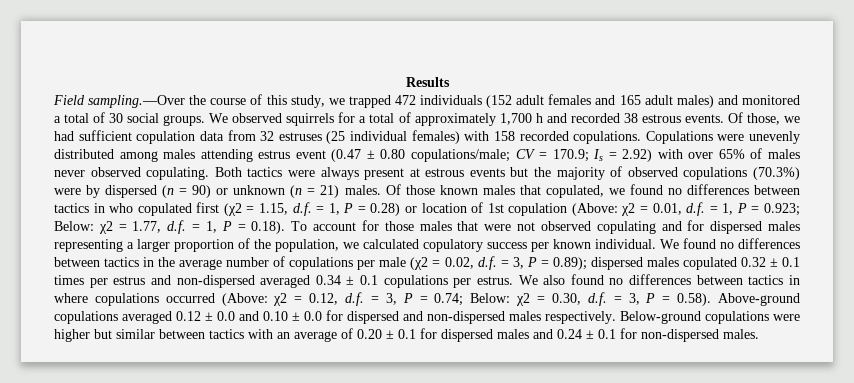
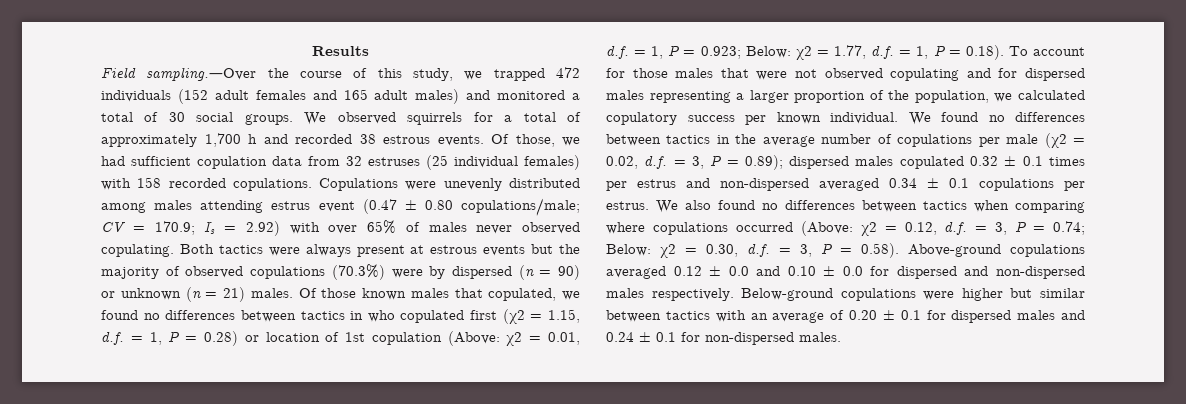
- We also found no differences between tactics in where copulations occurred (Above: χ2 = 0.12, d.f. = 3, P = 0.74; Below: χ2 = 0.30, d.f. = 3, P = 0.58). Above-ground copulations averaged 0.12 ± 0.0 and 0.10 ± 0.0 for dispersed and non-dispersed males respectively.
+ We also found no differences between tactics when comparing where copulations occurred (Above: χ2 = 0.12, d.f. = 3, P = 0.74; Below: χ2 = 0.30, d.f. = 3, P = 0.58). Above-ground copulations averaged 0.12 ± 0.0 and 0.10 ± 0.0 for dispersed and non-dispersed males respectively.

